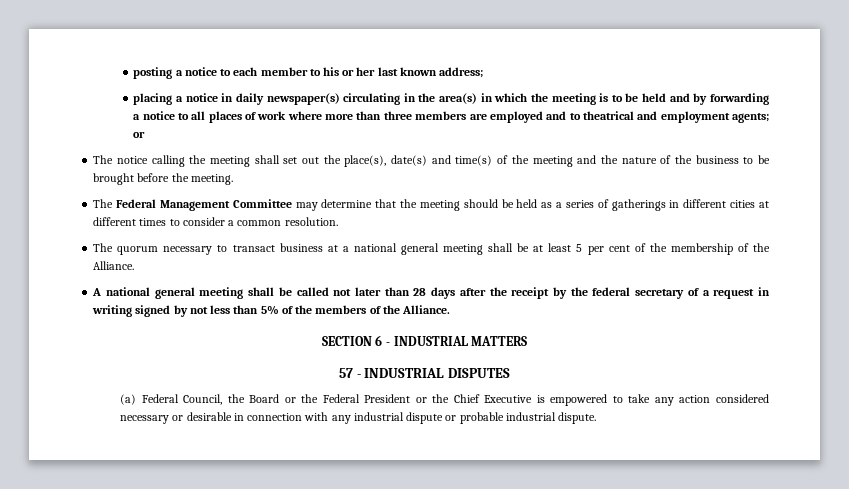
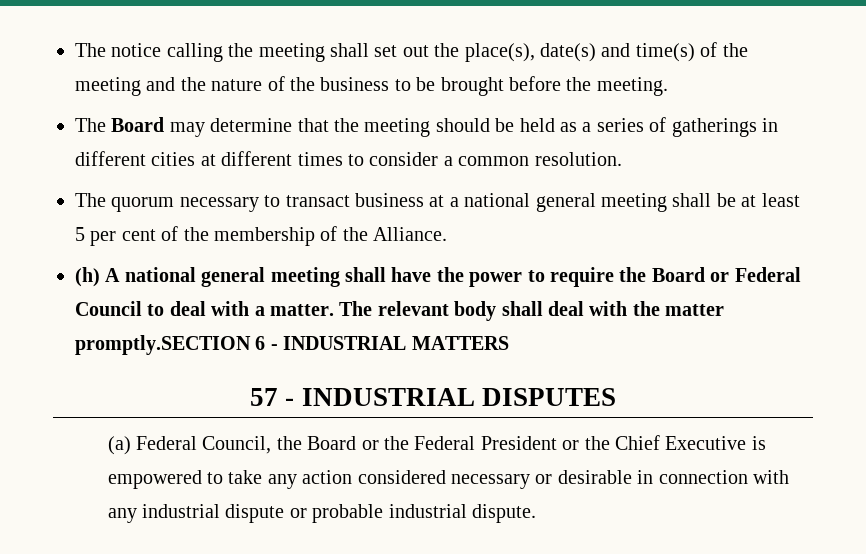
- posting a notice to each member to his or her last known address;
- placing a notice in daily newspaper(s) circulating in the area(s) in which the meeting is to be held and by forwarding a notice to all places of work where more than three members are employed and to theatrical and employment agents; or
- The Federal Management Committee may determine that the meeting should be held as a series of gatherings in different cities at different times to consider a common resolution.
+ The Board may determine that the meeting should be held as a series of gatherings in different cities at different times to consider a common resolution.
- A national general meeting shall be called not later than 28 days after the receipt by the federal secretary of a request in writing signed by not less than 5% of the members of the Alliance.
- SECTION 6 - INDUSTRIAL MATTERS
+ (h) A national general meeting shall have the power to require the Board or Federal Council to deal with a matter. The relevant body shall deal with the matter promptly.SECTION 6 - INDUSTRIAL MATTERS

